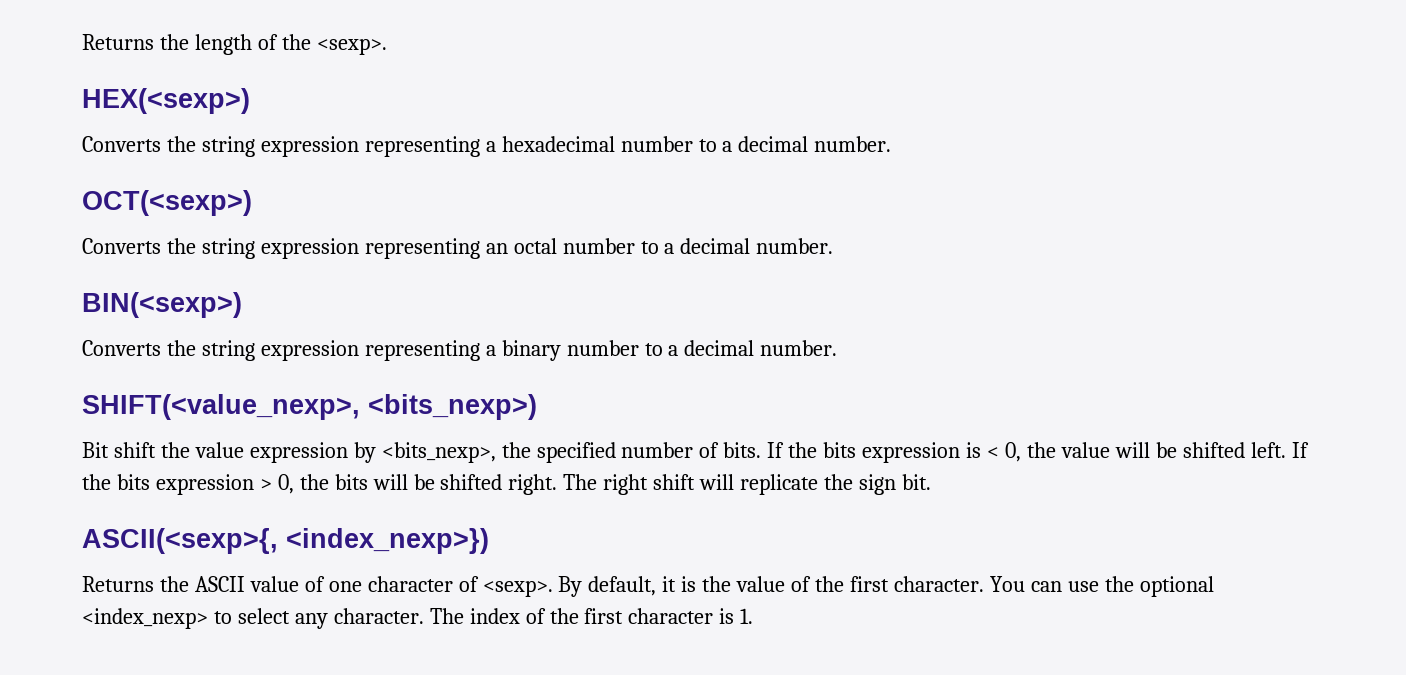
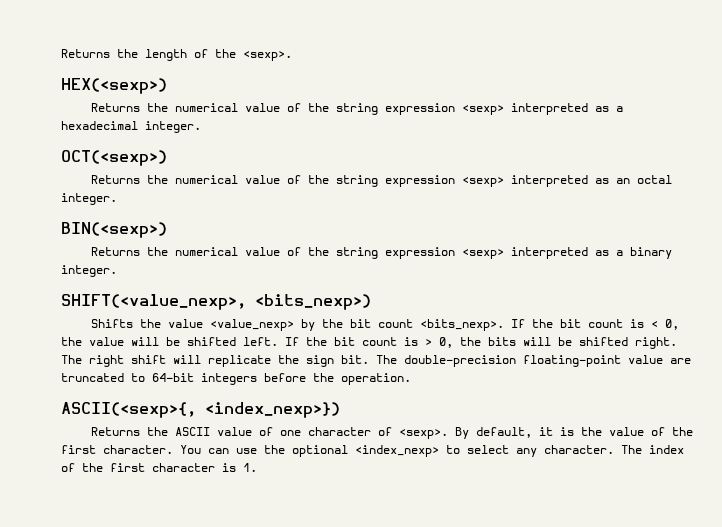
- Converts the string expression representing a hexadecimal number to a decimal number.
+ Returns the numerical value of the string expression <sexp> interpreted as a hexadecimal integer.
  OCT(<sexp>)
- Converts the string expression representing an octal number to a decimal number.
+ Returns the numerical value of the string expression <sexp> interpreted as an octal integer.
  BIN(<sexp>)
- Converts the string expression representing a binary number to a decimal number.
+ Returns the numerical value of the string expression <sexp> interpreted as a binary integer.
  SHIFT(<value_nexp>, <bits_nexp>)
- Bit shift the value expression by <bits_nexp>, the specified number of bits. If the bits expression is < 0, the value will be shifted left.
+ Shifts the value <value_nexp> by the bit count <bits_nexp>. If the bit count is < 0, the value will be shifted left.
- If the bits expression > 0, the bits will be shifted right.
+ If the bit count is > 0, the bits will be shifted right.
+ The double-precision floating-point value are truncated to 64-bit integers before the operation.

